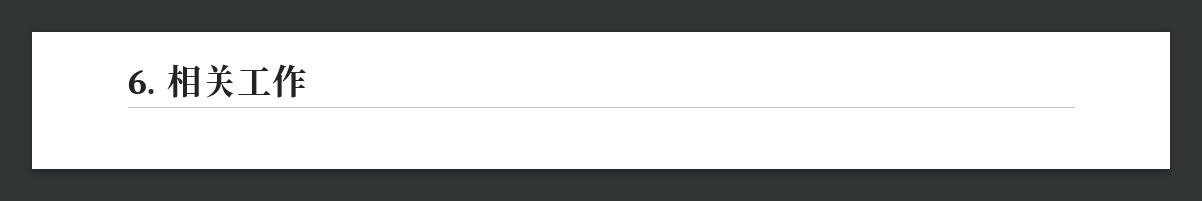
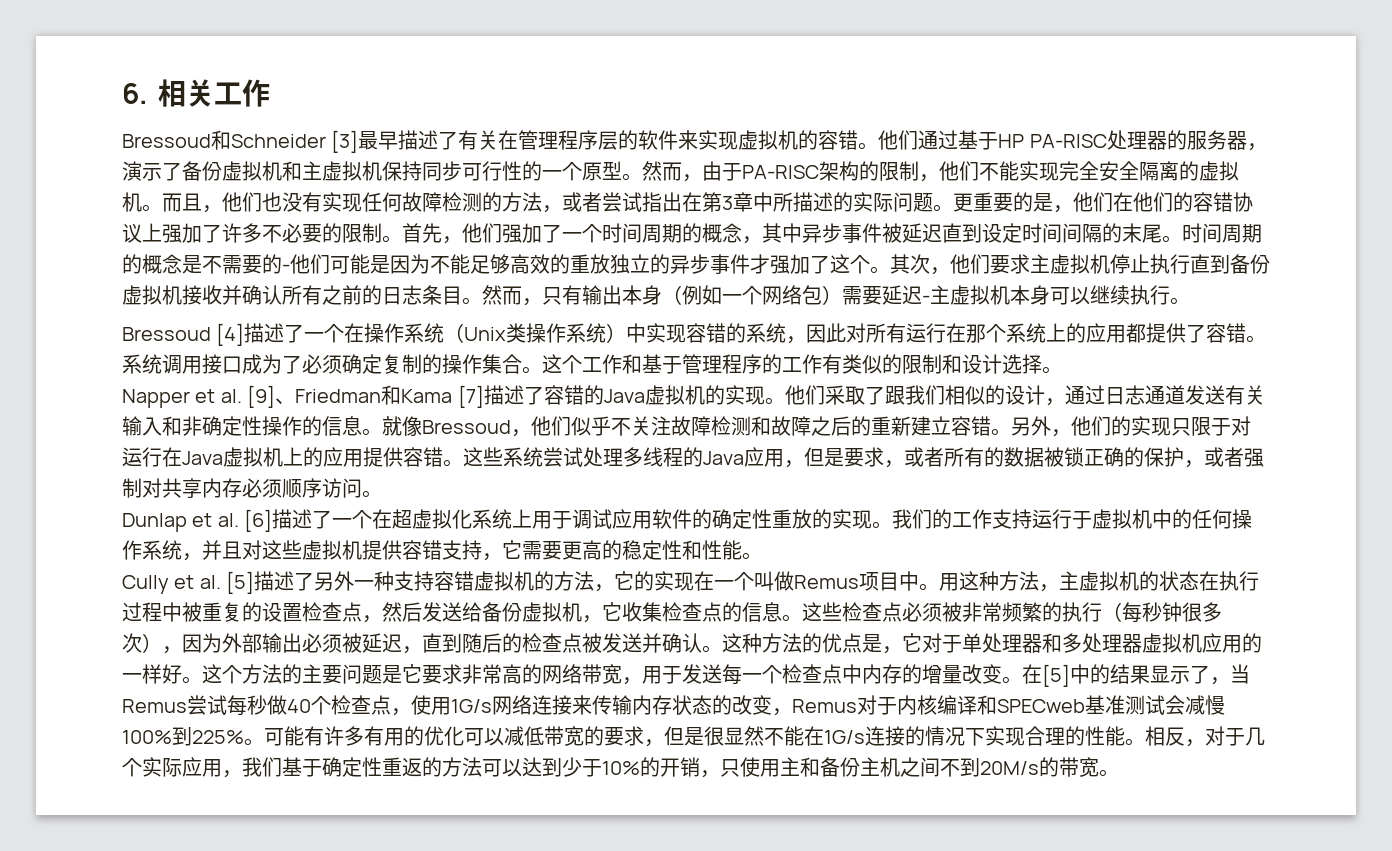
+ Bressoud和Schneider [3]最早描述了有关在管理程序层的软件来实现虚拟机的容错。他们通过基于HP PA-RISC处理器的服务器，演示了备份虚拟机和主虚拟机保持同步可行性的一个原型。然而，由于PA-RISC架构的限制，他们不能实现完全安全隔离的虚拟机。而且，他们也没有实现任何故障检测的方法，或者尝试指出在第3章中所描述的实际问题。更重要的是，他们在他们的容错协议上强加了许多不必要的限制。首先，他们强加了一个时间周期的概念，其中异步事件被延迟直到设定时间间隔的末尾。时间周期的概念是不需要的-他们可能是因为不能足够高效的重放独立的异步事件才强加了这个。其次，他们要求主虚拟机停止执行直到备份虚拟机接收并确认所有之前的日志条目。然而，只有输出本身（例如一个网络包）需要延迟-主虚拟机本身可以继续执行。
+ Bressoud [4]描述了一个在操作系统（Unix类操作系统）中实现容错的系统，因此对所有运行在那个系统上的应用都提供了容错。系统调用接口成为了必须确定复制的操作集合。这个工作和基于管理程序的工作有类似的限制和设计选择。
+ Napper et al. [9]、Friedman和Kama [7]描述了容错的Java虚拟机的实现。他们采取了跟我们相似的设计，通过日志通道发送有关输入和非确定性操作的信息。就像Bressoud，他们似乎不关注故障检测和故障之后的重新建立容错。另外，他们的实现只限于对运行在Java虚拟机上的应用提供容错。这些系统尝试处理多线程的Java应用，但是要求，或者所有的数据被锁正确的保护，或者强制对共享内存必须顺序访问。
+ Dunlap et al. [6]描述了一个在超虚拟化系统上用于调试应用软件的确定性重放的实现。我们的工作支持运行于虚拟机中的任何操作系统，并且对这些虚拟机提供容错支持，它需要更高的稳定性和性能。
+ Cully et al. [5]描述了另外一种支持容错虚拟机的方法，它的实现在一个叫做Remus项目中。用这种方法，主虚拟机的状态在执行过程中被重复的设置检查点，然后发送给备份虚拟机，它收集检查点的信息。这些检查点必须被非常频繁的执行（每秒钟很多次），因为外部输出必须被延迟，直到随后的检查点被发送并确认。这种方法的优点是，它对于单处理器和多处理器虚拟机应用的一样好。这个方法的主要问题是它要求非常高的网络带宽，用于发送每一个检查点中内存的增量改变。在[5]中的结果显示了，当Remus尝试每秒做40个检查点，使用1G/s网络连接来传输内存状态的改变，Remus对于内核编译和SPECweb基准测试会减慢100%到225%。可能有许多有用的优化可以减低带宽的要求，但是很显然不能在1G/s连接的情况下实现合理的性能。相反，对于几个实际应用，我们基于确定性重返的方法可以达到少于10%的开销，只使用主和备份主机之间不到20M/s的带宽。

